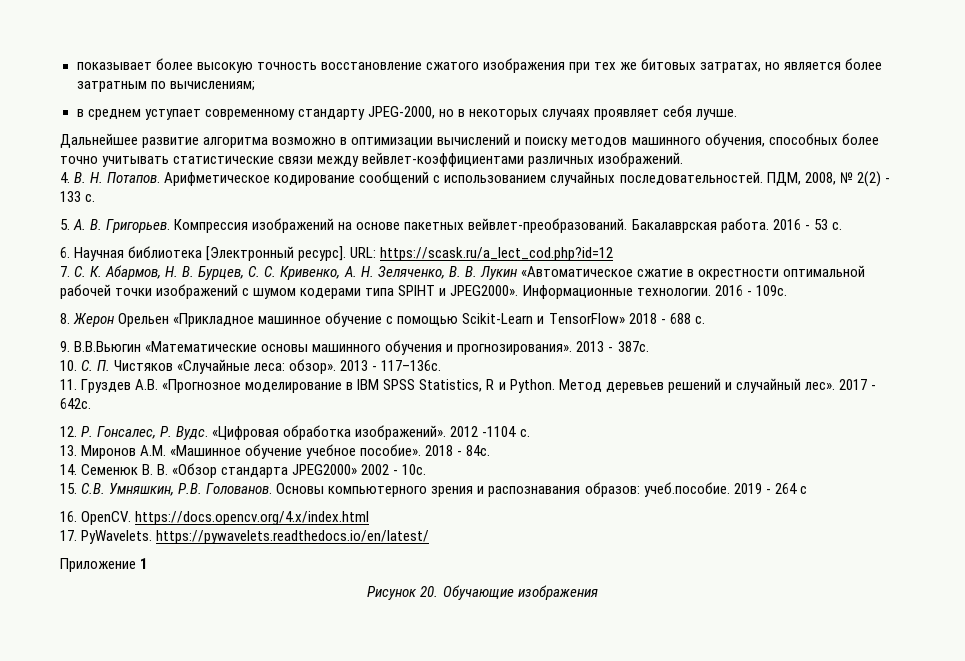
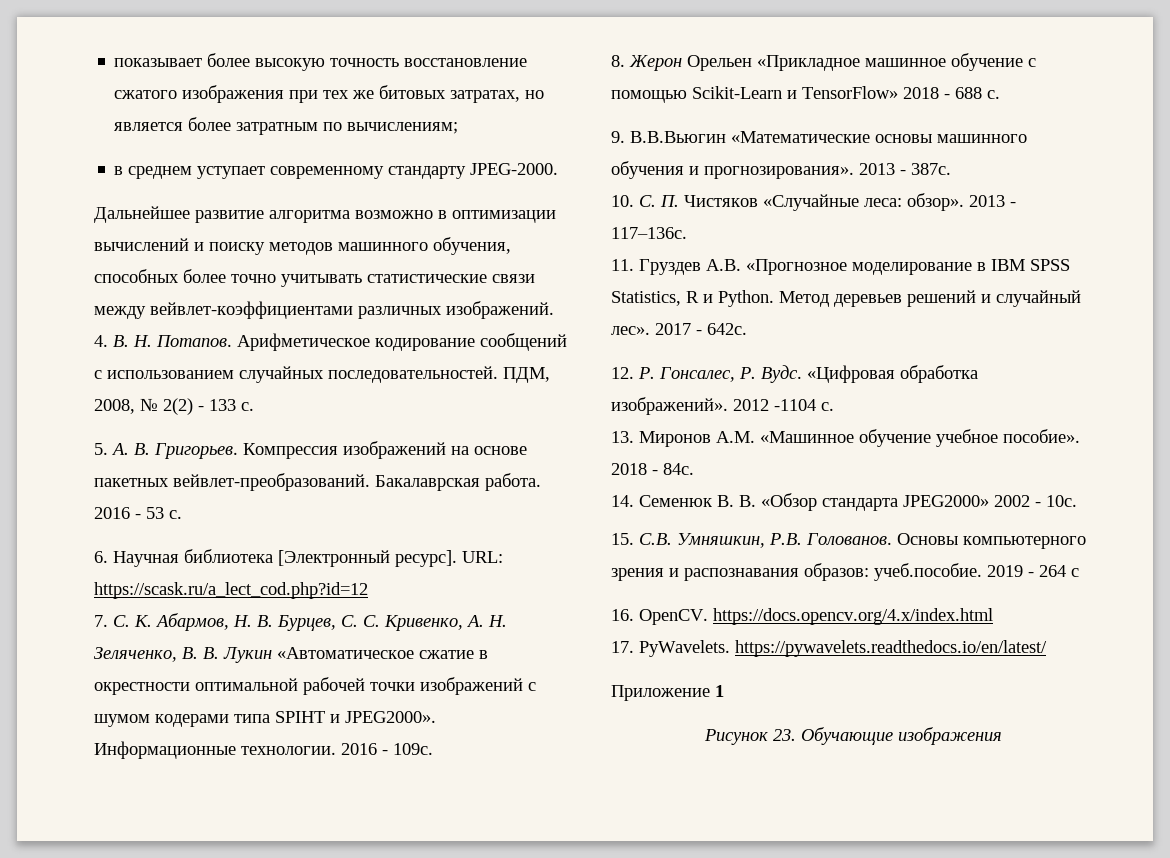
- в среднем уступает современному стандарту JPEG-2000, но в некоторых случаях проявляет себя лучше.
+ в среднем уступает современному стандарту JPEG-2000.
- Рисунок 20. Обучающие изображения
+ Рисунок 23. Обучающие изображения

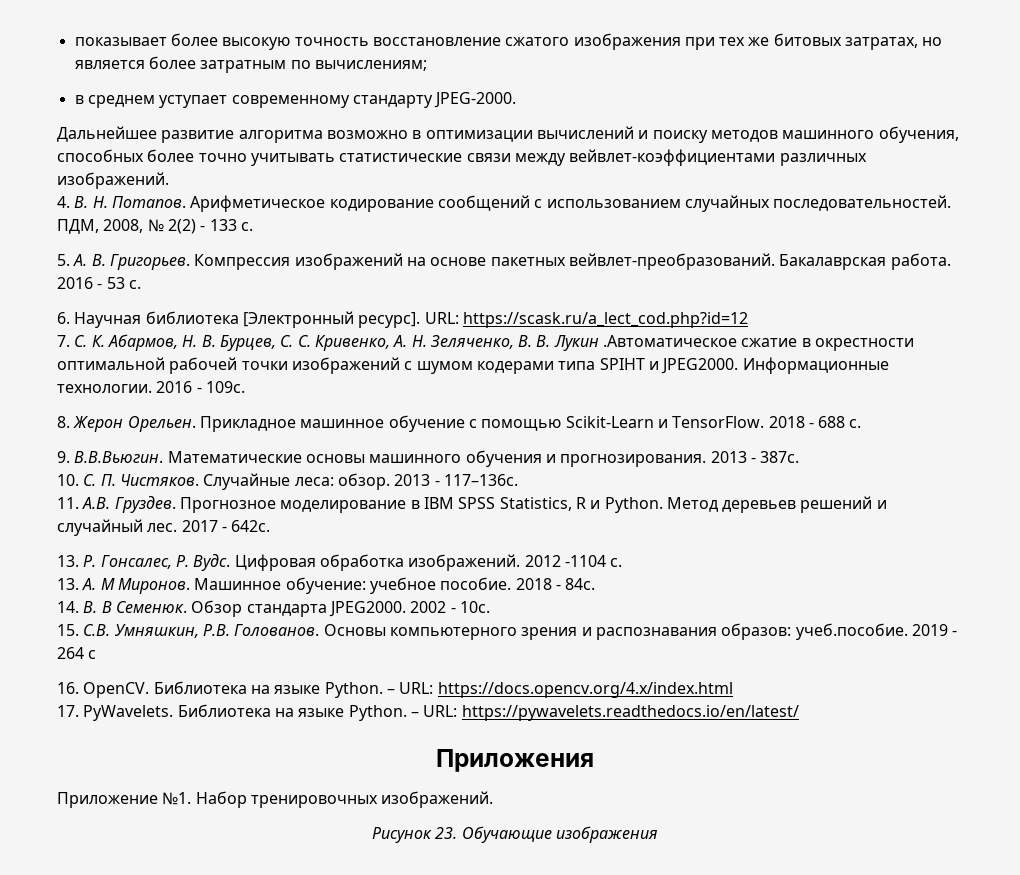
- 7. С. К. Абармов, Н. В. Бурцев, С. С. Кривенко, А. Н. Зеляченко, В. В. Лукин «Автоматическое сжатие в окрестности оптимальной рабочей точки изображений с шумом кодерами типа SPIHT и JPEG2000».
+ 7. С. К. Абармов, Н. В. Бурцев, С. С. Кривенко, А. Н. Зеляченко, В. В. Лукин .Автоматическое сжатие в окрестности оптимальной рабочей точки изображений с шумом кодерами типа SPIHT и JPEG2000.
- 8. Жерон Орельен «Прикладное машинное обучение с помощью Scikit-Learn и TensorFlow» 2018 - 688 с.
+ 8. Жерон Орельен. Прикладное машинное обучение с помощью Scikit-Learn и TensorFlow. 2018 - 688 с.
- 9. В.В.Вьюгин «Математические основы машинного обучения и прогнозирования».
+ 9. В.В.Вьюгин. Математические основы машинного обучения и прогнозирования.
- 10. C. П. Чистяков «Случайные леса: обзор».
+ 10. C. П. Чистяков. Случайные леса: обзор.
- 11. Груздев А.В. «Прогнозное моделирование в IBM SPSS Statistics, R и Python.
+ 11. А.В. Груздев. Прогнозное моделирование в IBM SPSS Statistics, R и Python.
- Метод деревьев решений и случайный лес».
+ Метод деревьев решений и случайный лес.
- 12. Р. Гонсалес, Р. Вудс.
+ 13. Р. Гонсалес, Р. Вудс.
- «Цифровая обработка изображений».
+ Цифровая обработка изображений.
- 13. Миронов А.М. «Машинное обучение учебное пособие». 2018 - 84с.
- 14. Семенюк В. В. «Обзор стандарта JPEG2000» 2002 - 10с.
+ 13. А. М Миронов. Машинное обучение: учебное пособие. 2018 - 84с.
+ 14. В. В Семенюк. Обзор стандарта JPEG2000. 2002 - 10с.
- 16. OpenCV. https://docs.opencv.org/4.x/index.html
- 17. PyWavelets. https://pywavelets.readthedocs.io/en/latest/
+ 16. OpenCV. Библиотека на языке Python. – URL: https://docs.opencv.org/4.x/index.html
+ 17. PyWavelets. Библиотека на языке Python. – URL: https://pywavelets.readthedocs.io/en/latest/
+ Приложения
- Приложение 1
+ Приложение №1. Набор тренировочных изображений.

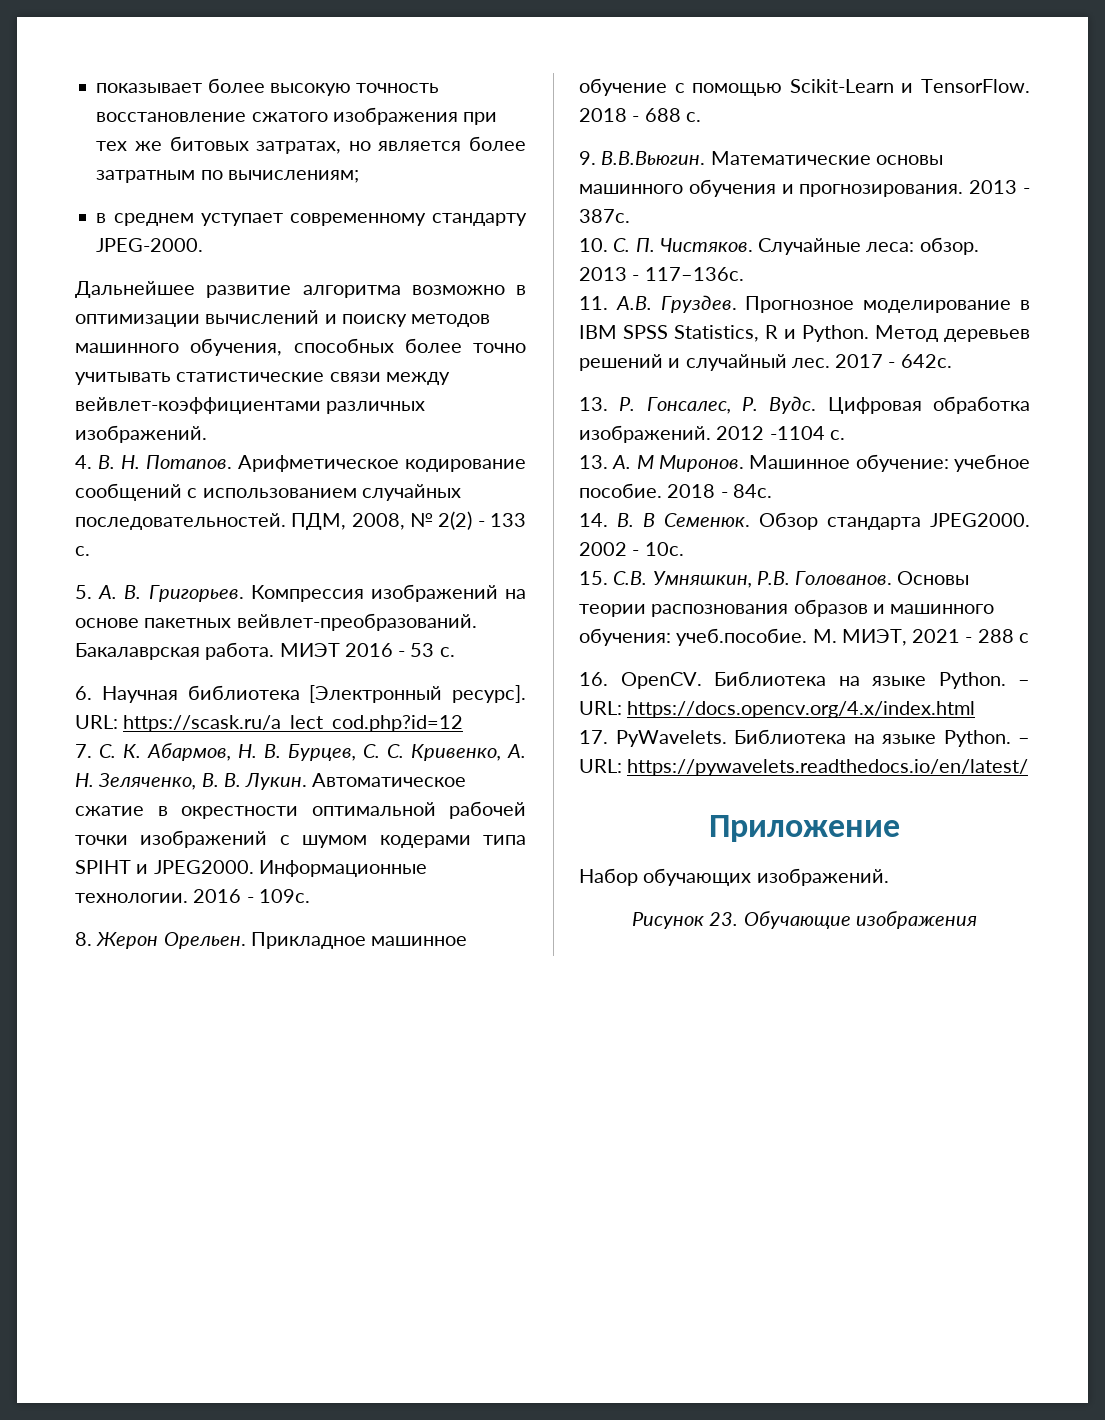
- 2016 - 53 с.
+ МИЭТ 2016 - 53 с.
- 7. С. К. Абармов, Н. В. Бурцев, С. С. Кривенко, А. Н. Зеляченко, В. В. Лукин .Автоматическое сжатие в окрестности оптимальной рабочей точки изображений с шумом кодерами типа SPIHT и JPEG2000.
+ 7. С. К. Абармов, Н. В. Бурцев, С. С. Кривенко, А. Н. Зеляченко, В. В. Лукин. Автоматическое сжатие в окрестности оптимальной рабочей точки изображений с шумом кодерами типа SPIHT и JPEG2000.
- Основы компьютерного зрения и распознавания образов: учеб.пособие. 2019 - 264 с
+ Основы теории распознования образов и машинного обучения: учеб.пособие. М. МИЭТ, 2021 - 288 с
- Приложения
- Приложение №1. Набор тренировочных изображений.
+ Приложение
+ Набор обучающих изображений.

